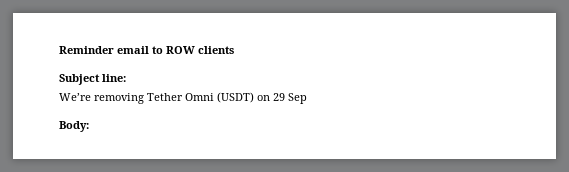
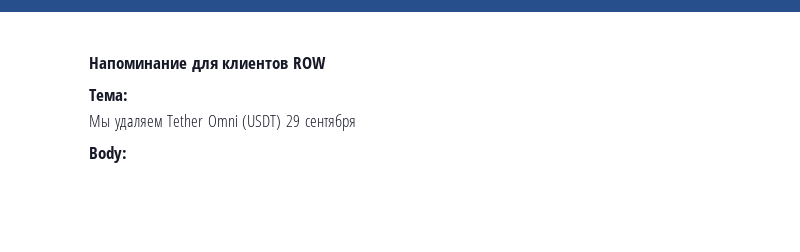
- Reminder email to ROW clients
- Subject line:
- We’re removing Tether Omni (USDT) on 29 Sep
+ Напоминание для клиентов ROW
+ Тема:
+ Мы удаляем Tether Omni (USDT) 29 сентября

